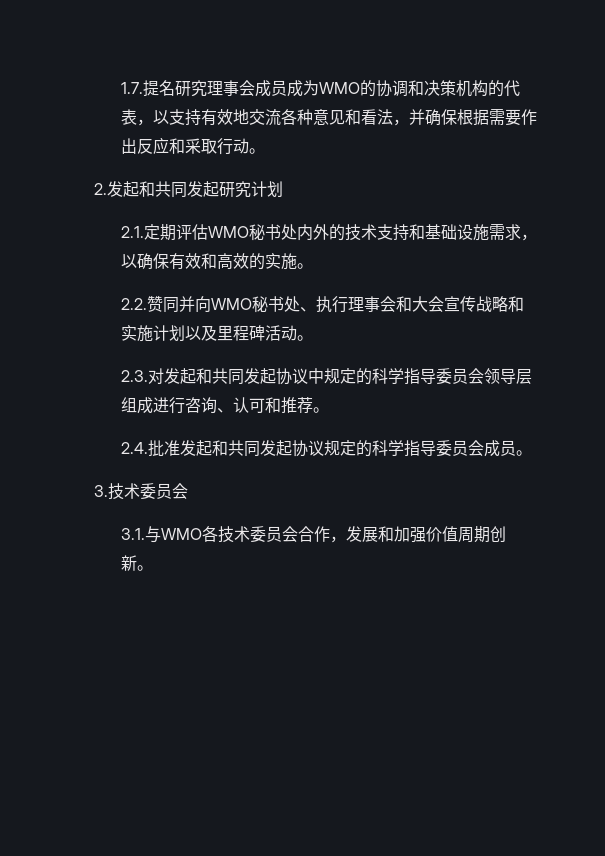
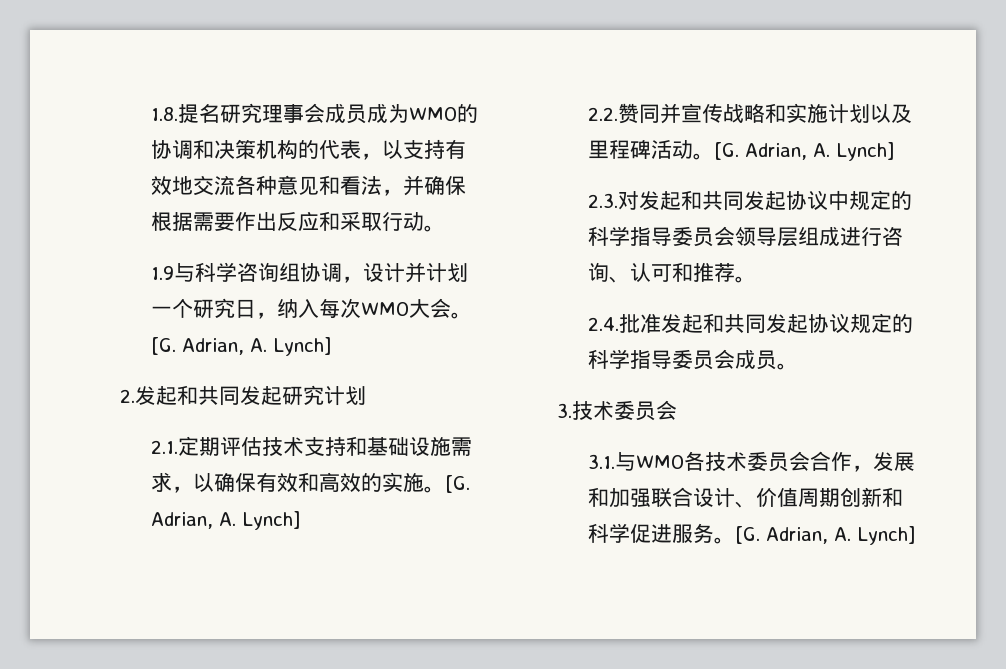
- 1.7.提名研究理事会成员成为WMO的协调和决策机构的代表，以支持有效地交流各种意见和看法，并确保根据需要作出反应和采取行动。
+ 1.8.提名研究理事会成员成为WMO的协调和决策机构的代表，以支持有效地交流各种意见和看法，并确保根据需要作出反应和采取行动。
+ 1.9与科学咨询组协调，设计并计划一个研究日，纳入每次WMO大会。[G. Adrian, A. Lynch]
- 2.1.定期评估WMO秘书处内外的技术支持和基础设施需求，以确保有效和高效的实施。
+ 2.1.定期评估技术支持和基础设施需求，以确保有效和高效的实施。[G. Adrian, A. Lynch]
- 2.2.赞同并向WMO秘书处、执行理事会和大会宣传战略和实施计划以及里程碑活动。
+ 2.2.赞同并宣传战略和实施计划以及里程碑活动。[G. Adrian, A. Lynch]
- 3.1.与WMO各技术委员会合作，发展和加强价值周期创新。
+ 3.1.与WMO各技术委员会合作，发展和加强联合设计、价值周期创新和科学促进服务。[G. Adrian, A. Lynch]

